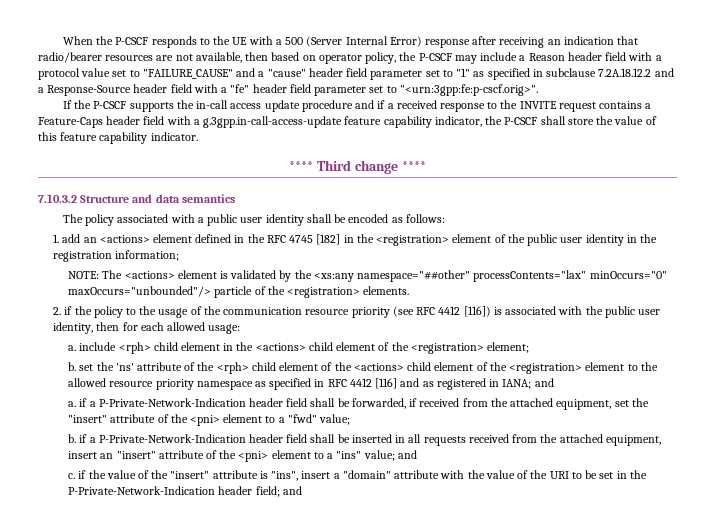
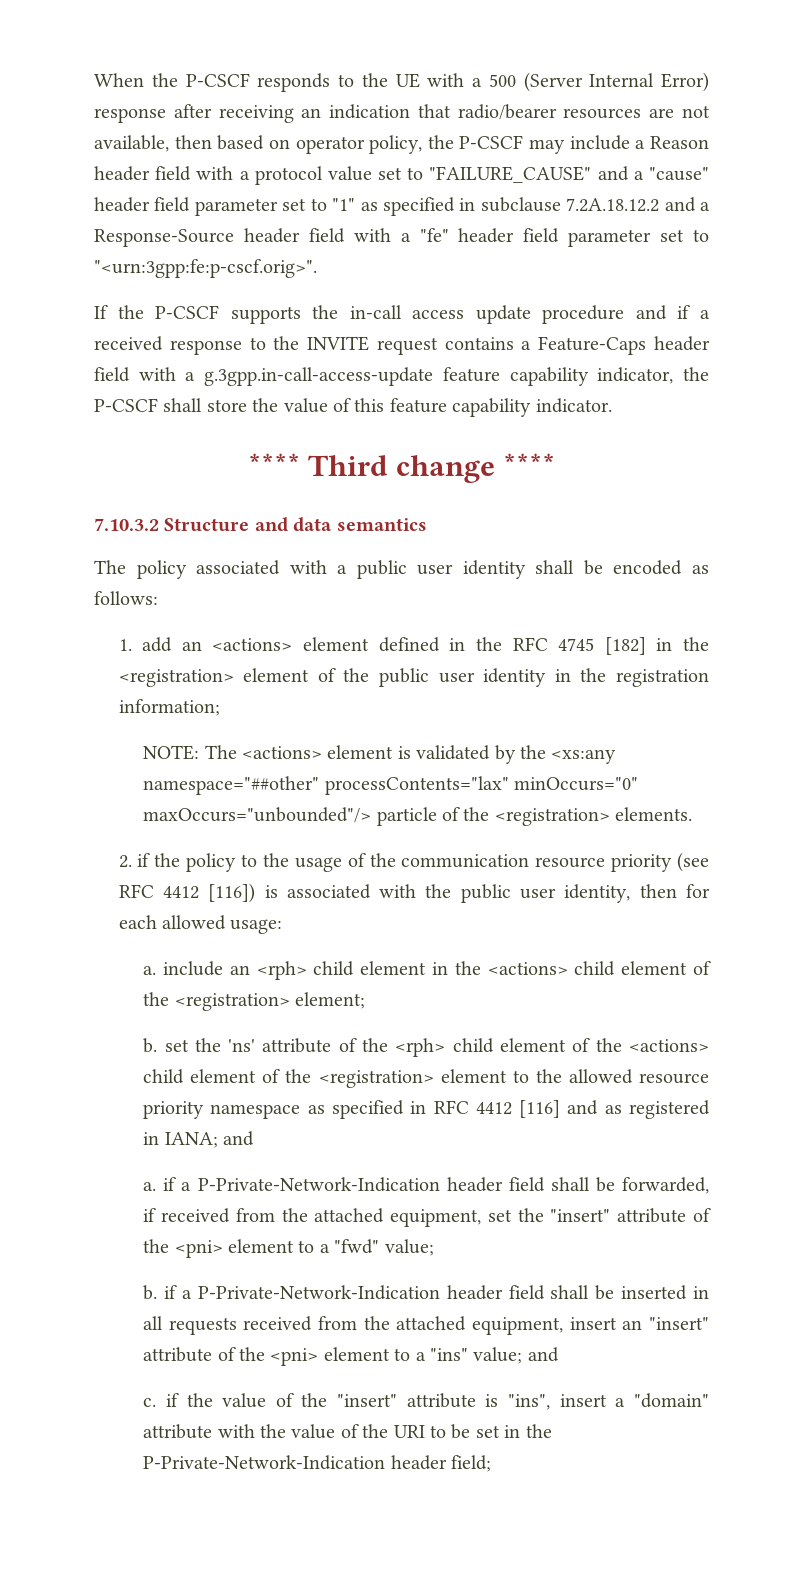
- a. include <rph> child element in the <actions> child element of the <registration> element;
+ a. include an <rph> child element in the <actions> child element of the <registration> element;
- c. if the value of the "insert" attribute is "ins", insert a "domain" attribute with the value of the URI to be set in the P-Private-Network-Indication header field; and
+ c. if the value of the "insert" attribute is "ins", insert a "domain" attribute with the value of the URI to be set in the P-Private-Network-Indication header field;

